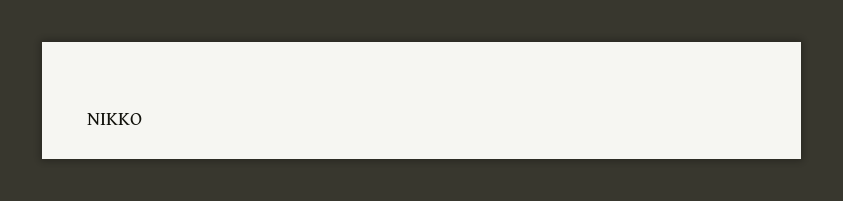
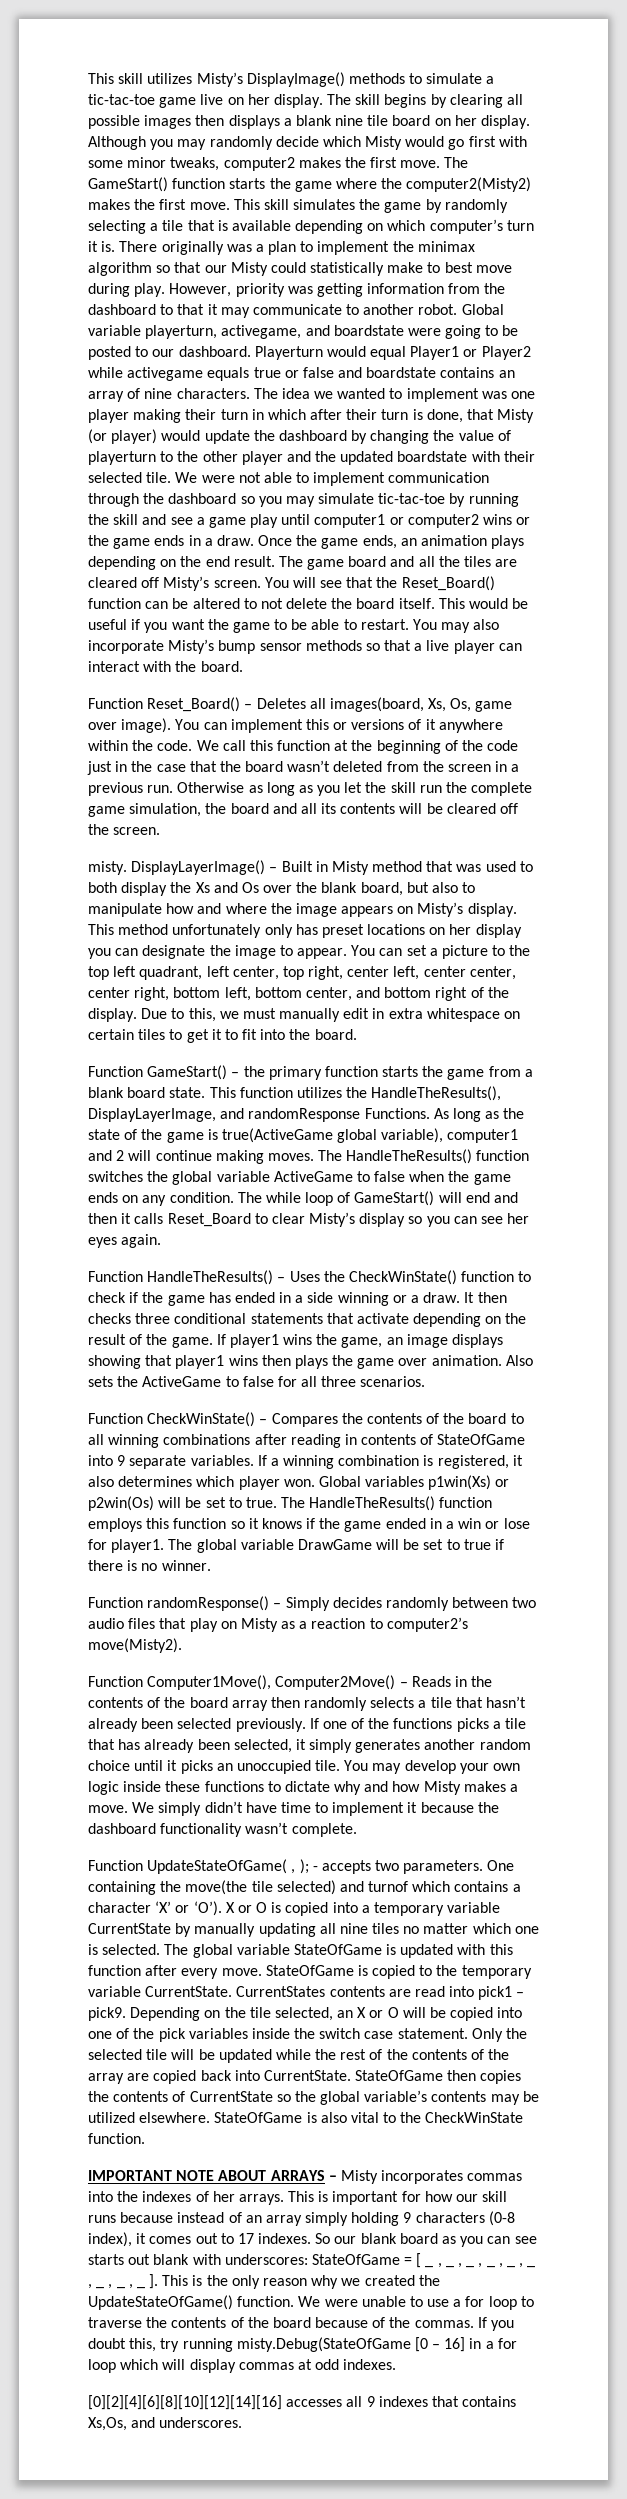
- NIKKO
+ This skill utilizes Misty’s DisplayImage() methods to simulate a tic-tac-toe game live on her display. The skill begins by clearing all possible images then displays a blank nine tile board on her display. Although you may randomly decide which Misty would go first with some minor tweaks, computer2 makes the first move. The GameStart() function starts the game where the computer2(Misty2) makes the first move. This skill simulates the game by randomly selecting a tile that is available depending on which computer’s turn it is. There originally was a plan to implement the minimax algorithm so that our Misty could statistically make to best move during play. However, priority was getting information from the dashboard to that it may communicate to another robot. Global variable playerturn, activegame, and boardstate were going to be posted to our dashboard. Playerturn would equal Player1 or Player2 while activegame equals true or false and boardstate contains an array of nine characters. The idea we wanted to implement was one player making their turn in which after their turn is done, that Misty (or player) would update the dashboard by changing the value of playerturn to the other player and the updated boardstate with their selected tile. We were not able to implement communication through the dashboard so you may simulate tic-tac-toe by running the skill and see a game play until computer1 or computer2 wins or the game ends in a draw. Once the game ends, an animation plays depending on the end result. The game board and all the tiles are cleared off Misty’s screen. You will see that the Reset_Board() function can be altered to not delete the board itself. This would be useful if you want the game to be able to restart. You may also incorporate Misty’s bump sensor methods so that a live player can interact with the board.
+ Function Reset_Board() – Deletes all images(board, Xs, Os, game over image). You can implement this or versions of it anywhere within the code. We call this function at the beginning of the code just in the case that the board wasn’t deleted from the screen in a previous run. Otherwise as long as you let the skill run the complete game simulation, the board and all its contents will be cleared off the screen.
+ misty. DisplayLayerImage() – Built in Misty method that was used to both display the Xs and Os over the blank board, but also to manipulate how and where the image appears on Misty’s display. This method unfortunately only has preset locations on her display you can designate the image to appear. You can set a picture to the top left quadrant, left center, top right, center left, center center, center right, bottom left, bottom center, and bottom right of the display. Due to this, we must manually edit in extra whitespace on certain tiles to get it to fit into the board.
+ Function GameStart() – the primary function starts the game from a blank board state. This function utilizes the HandleTheResults(), DisplayLayerImage, and randomResponse Functions. As long as the state of the game is true(ActiveGame global variable), computer1 and 2 will continue making moves. The HandleTheResults() function switches the global variable ActiveGame to false when the game ends on any condition. The while loop of GameStart() will end and then it calls Reset_Board to clear Misty’s display so you can see her eyes again.
+ Function HandleTheResults() – Uses the CheckWinState() function to check if the game has ended in a side winning or a draw. It then checks three conditional statements that activate depending on the result of the game. If player1 wins the game, an image displays showing that player1 wins then plays the game over animation. Also sets the ActiveGame to false for all three scenarios.
+ Function CheckWinState() – Compares the contents of the board to all winning combinations after reading in contents of StateOfGame into 9 separate variables. If a winning combination is registered, it also determines which player won. Global variables p1win(Xs) or p2win(Os) will be set to true. The HandleTheResults() function employs this function so it knows if the game ended in a win or lose for player1. The global variable DrawGame will be set to true if there is no winner.
+ Function randomResponse() – Simply decides randomly between two audio files that play on Misty as a reaction to computer2’s move(Misty2).
+ Function Computer1Move(), Computer2Move() – Reads in the contents of the board array then randomly selects a tile that hasn’t already been selected previously. If one of the functions picks a tile that has already been selected, it simply generates another random choice until it picks an unoccupied tile. You may develop your own logic inside these functions to dictate why and how Misty makes a move. We simply didn’t have time to implement it because the dashboard functionality wasn’t complete.
+ Function UpdateStateOfGame( , ); - accepts two parameters. One containing the move(the tile selected) and turnof which contains a character ‘X’ or ‘O’). X or O is copied into a temporary variable CurrentState by manually updating all nine tiles no matter which one is selected. The global variable StateOfGame is updated with this function after every move. StateOfGame is copied to the temporary variable CurrentState. CurrentStates contents are read into pick1 – pick9. Depending on the tile selected, an X or O will be copied into one of the pick variables inside the switch case statement. Only the selected tile will be updated while the rest of the contents of the array are copied back into CurrentState. StateOfGame then copies the contents of CurrentState so the global variable’s contents may be utilized elsewhere. StateOfGame is also vital to the CheckWinState function.
+ IMPORTANT NOTE ABOUT ARRAYS – Misty incorporates commas into the indexes of her arrays. This is important for how our skill runs because instead of an array simply holding 9 characters (0-8 index), it comes out to 17 indexes. So our blank board as you can see starts out blank with underscores: StateOfGame = [ _ , _ , _ , _ , _ , _ , _ , _ , _ ]. This is the only reason why we created the UpdateStateOfGame() function. We were unable to use a for loop to traverse the contents of the board because of the commas. If you doubt this, try running misty.Debug(StateOfGame [0 – 16] in a for loop which will display commas at odd indexes.
+ [0][2][4][6][8][10][12][14][16] accesses all 9 indexes that contains Xs,Os, and underscores.

